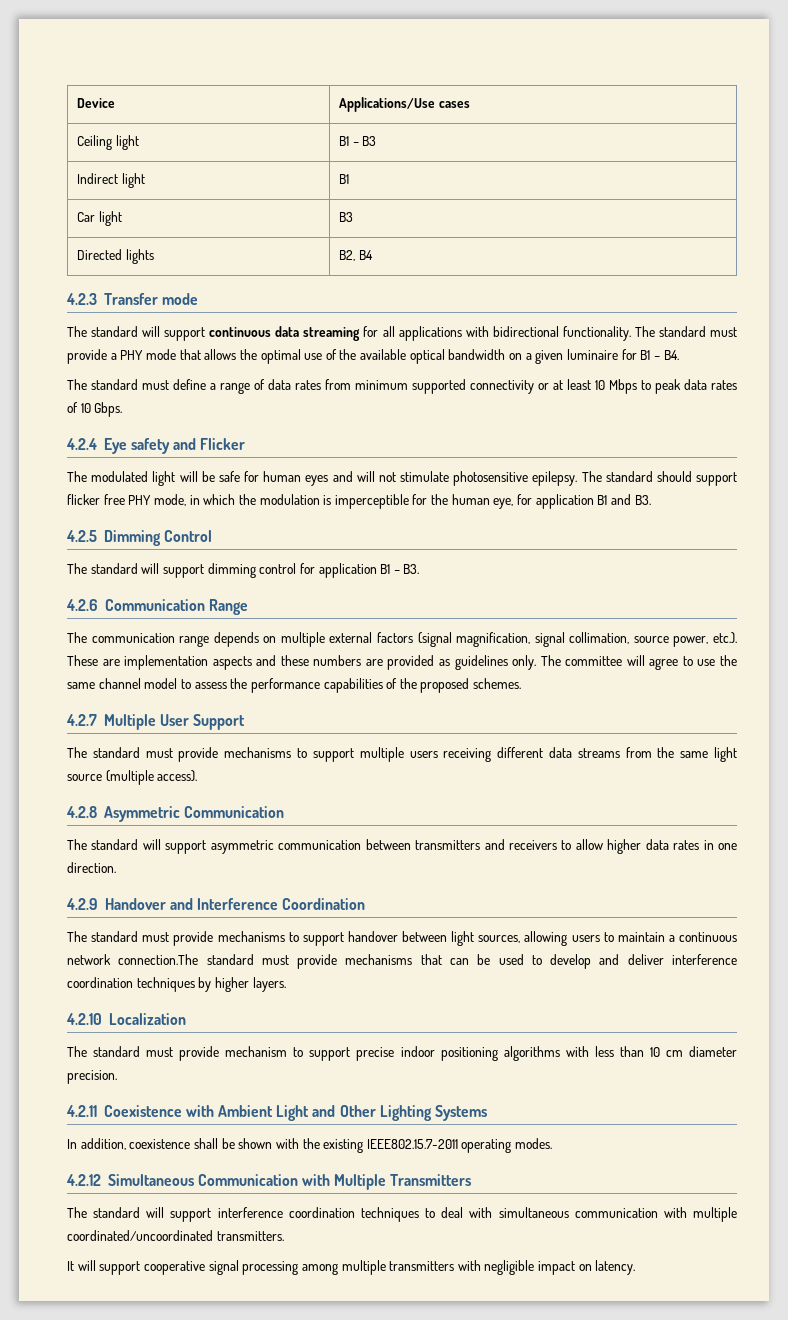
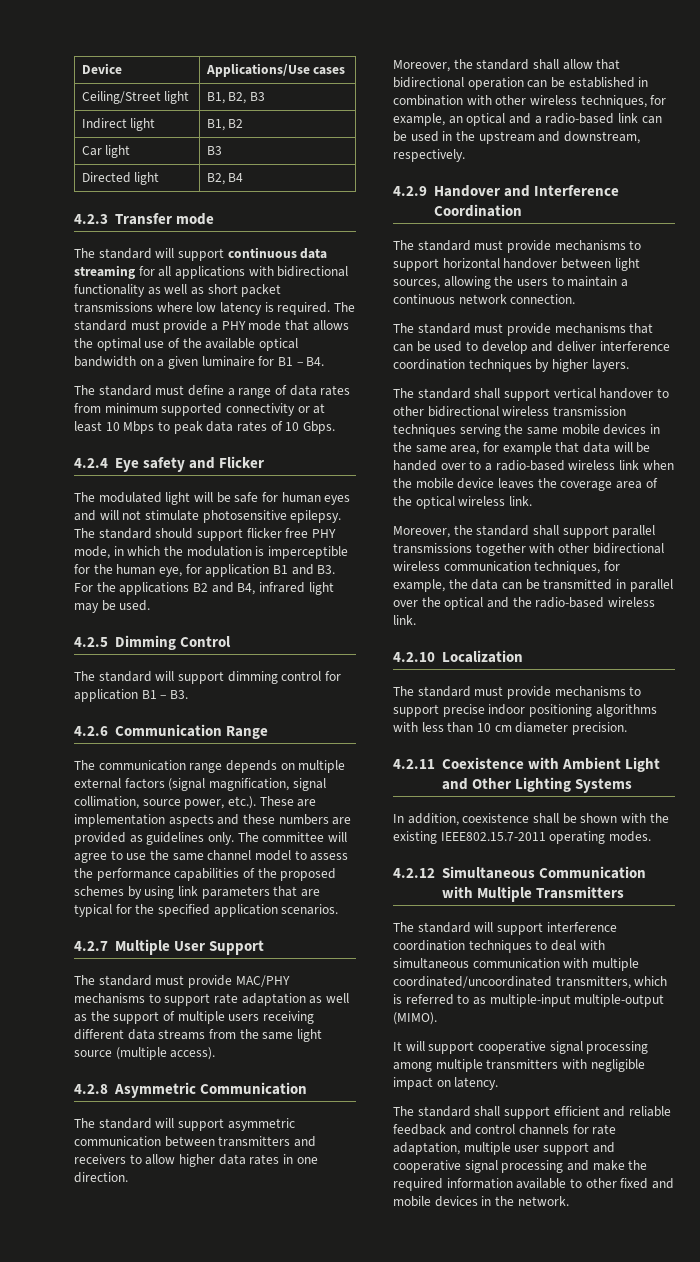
- Ceiling light | B1 – B3
+ Ceiling/Street light | B1, B2, B3
- Indirect light | B1
+ Indirect light | B1, B2
- Directed lights | B2, B4
+ Directed light | B2, B4
- The standard will support continuous data streaming for all applications with bidirectional functionality.
+ The standard will support continuous data streaming for all applications with bidirectional functionality as well as short packet transmissions where low latency is required.
- The standard should support flicker free PHY mode, in which the modulation is imperceptible for the human eye, for application B1 and B3.
+ The standard should support flicker free PHY mode, in which the modulation is imperceptible for the human eye, for application B1 and B3. For the applications B2 and B4, infrared light may be used.
- The committee will agree to use the same channel model to assess the performance capabilities of the proposed schemes.
+ The committee will agree to use the same channel model to assess the performance capabilities of the proposed schemes by using link parameters that are typical for the specified application scenarios.
- The standard must provide mechanisms to support multiple users receiving different data streams from the same light source (multiple access).
+ The standard must provide MAC/PHY mechanisms to support rate adaptation as well as the support of multiple users receiving different data streams from the same light source (multiple access).
+ Moreover, the standard shall allow that bidirectional operation can be established in combination with other wireless techniques, for example, an optical and a radio-based link can be used in the upstream and downstream, respectively.
- The standard must provide mechanisms to support handover between light sources, allowing users to maintain a continuous network connection.The standard must provide mechanisms that can be used to develop and deliver interference coordination techniques by higher layers.
+ The standard must provide mechanisms to support horizontal handover between light sources, allowing the users to maintain a continuous network connection.
+ The standard must provide mechanisms that can be used to develop and deliver interference coordination techniques by higher layers.
+ The standard shall support vertical handover to other bidirectional wireless transmission techniques serving the same mobile devices in the same area, for example that data will be handed over to a radio-based wireless link when the mobile device leaves the coverage area of the optical wireless link.
+ Moreover, the standard shall support parallel transmissions together with other bidirectional wireless communication techniques, for example, the data can be transmitted in parallel over the optical and the radio-based wireless link.
- The standard must provide mechanism to support precise indoor positioning algorithms with less than 10 cm diameter precision.
+ The standard must provide mechanisms to support precise indoor positioning algorithms with less than 10 cm diameter precision.
- The standard will support interference coordination techniques to deal with simultaneous communication with multiple coordinated/uncoordinated transmitters.
+ The standard will support interference coordination techniques to deal with simultaneous communication with multiple coordinated/uncoordinated transmitters, which is referred to as multiple-input multiple-output (MIMO).
+ The standard shall support efficient and reliable feedback and control channels for rate adaptation, multiple user support and cooperative signal processing and make the required information available to other fixed and mobile devices in the network.

